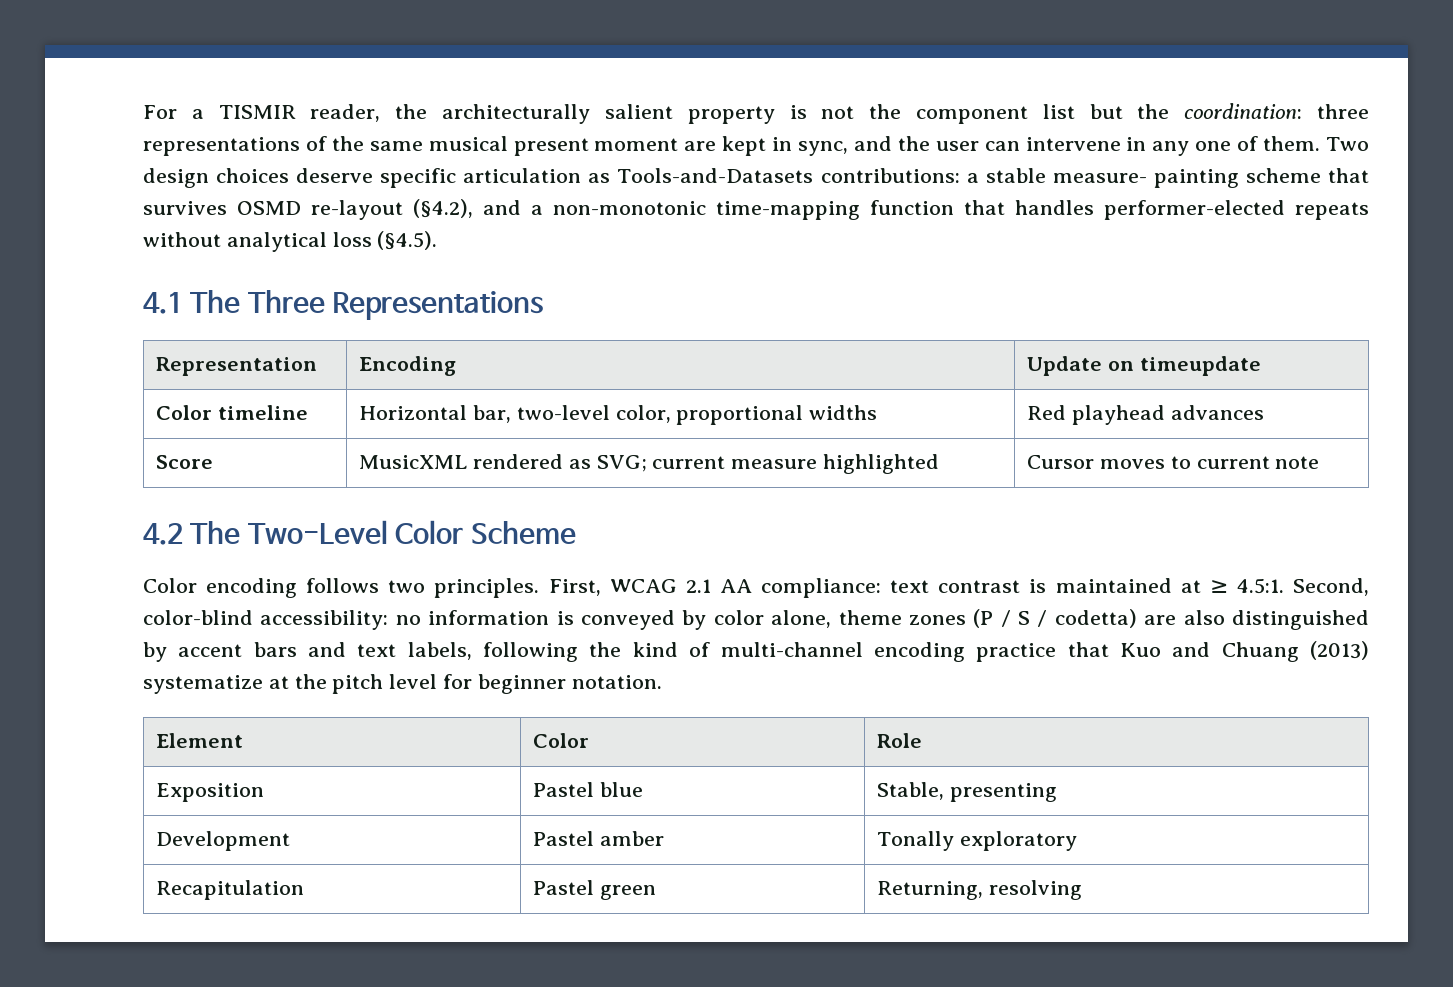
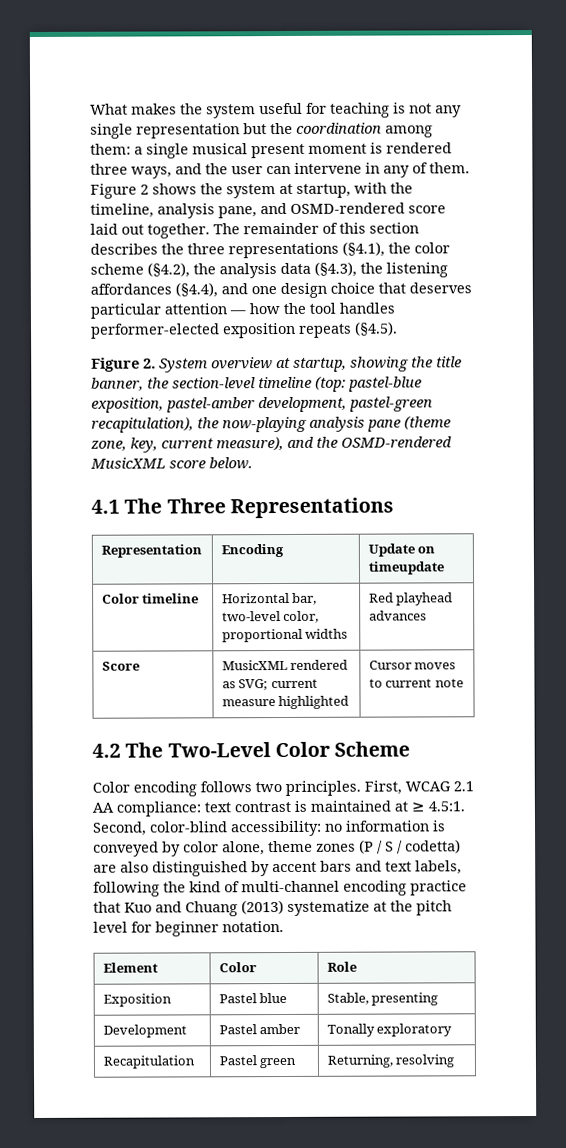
- For a TISMIR reader, the architecturally salient property is not the component list but the coordination: three representations of the same musical present moment are kept in sync, and the user can intervene in any one of them.
+ What makes the system useful for teaching is not any single representation but the coordination among them: a single musical present moment is rendered three ways, and the user can intervene in any of them.
- Two design choices deserve specific articulation as Tools-and-Datasets contributions: a stable measure- painting scheme that survives OSMD re-layout (§4.2), and a non-monotonic time-mapping function that handles performer-elected repeats without analytical loss (§4.5).
+ Figure 2 shows the system at startup, with the timeline, analysis pane, and OSMD-rendered score laid out together. The remainder of this section describes the three representations (§4.1), the color scheme (§4.2), the analysis data (§4.3), the listening affordances (§4.4), and one design choice that deserves particular attention — how the tool handles performer-elected exposition repeats (§4.5).
+ Figure 2. System overview at startup, showing the title banner, the section-level timeline (top: pastel-blue exposition, pastel-amber development, pastel-green recapitulation), the now-playing analysis pane (theme zone, key, current measure), and the OSMD-rendered MusicXML score below.

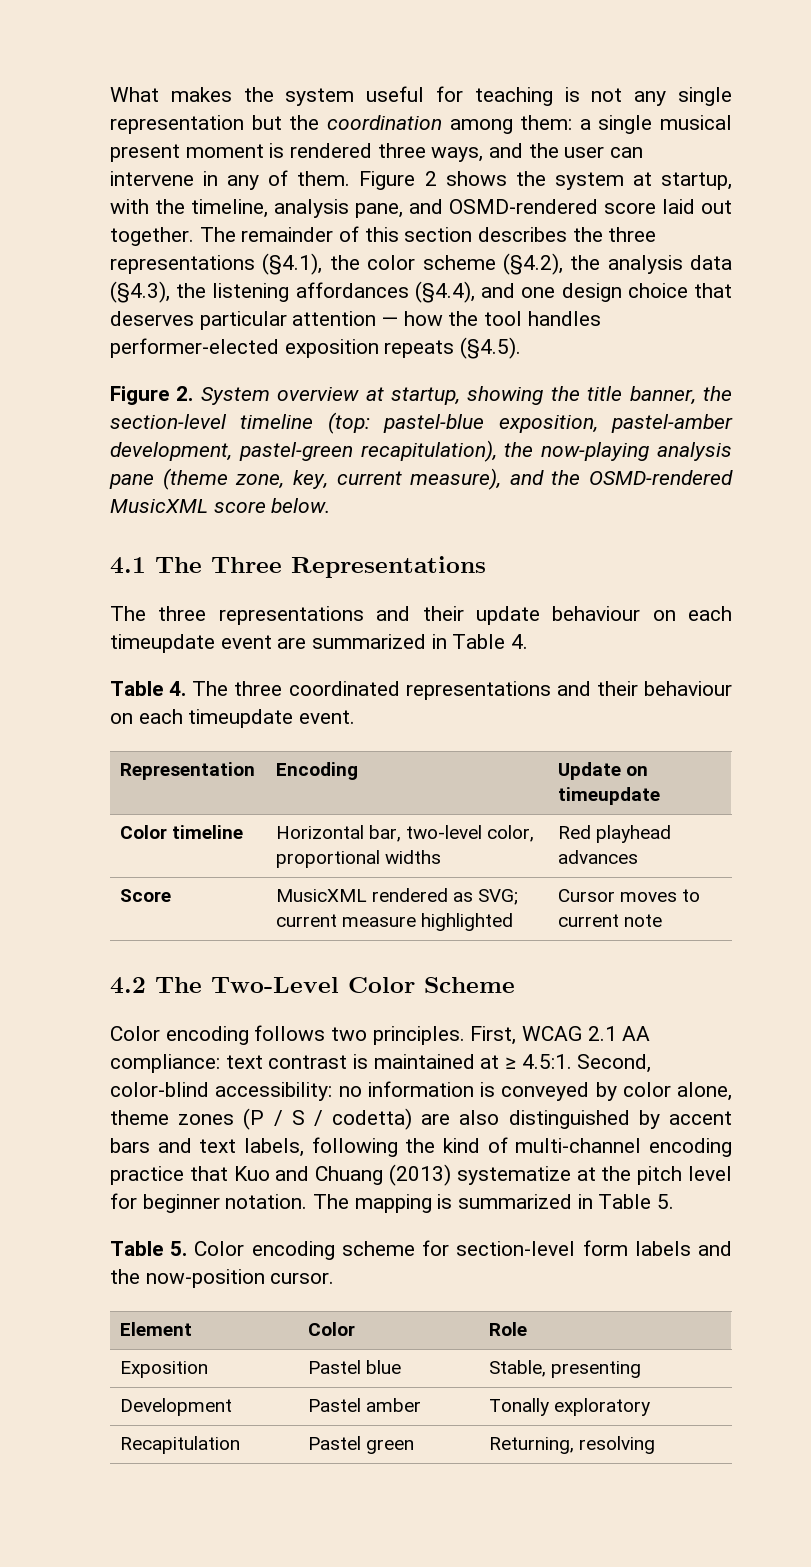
+ The three representations and their update behaviour on each timeupdate event are summarized in Table 4.
+ Table 4. The three coordinated representations and their behaviour on each timeupdate event.
+ The mapping is summarized in Table 5.
+ Table 5. Color encoding scheme for section-level form labels and the now-position cursor.

